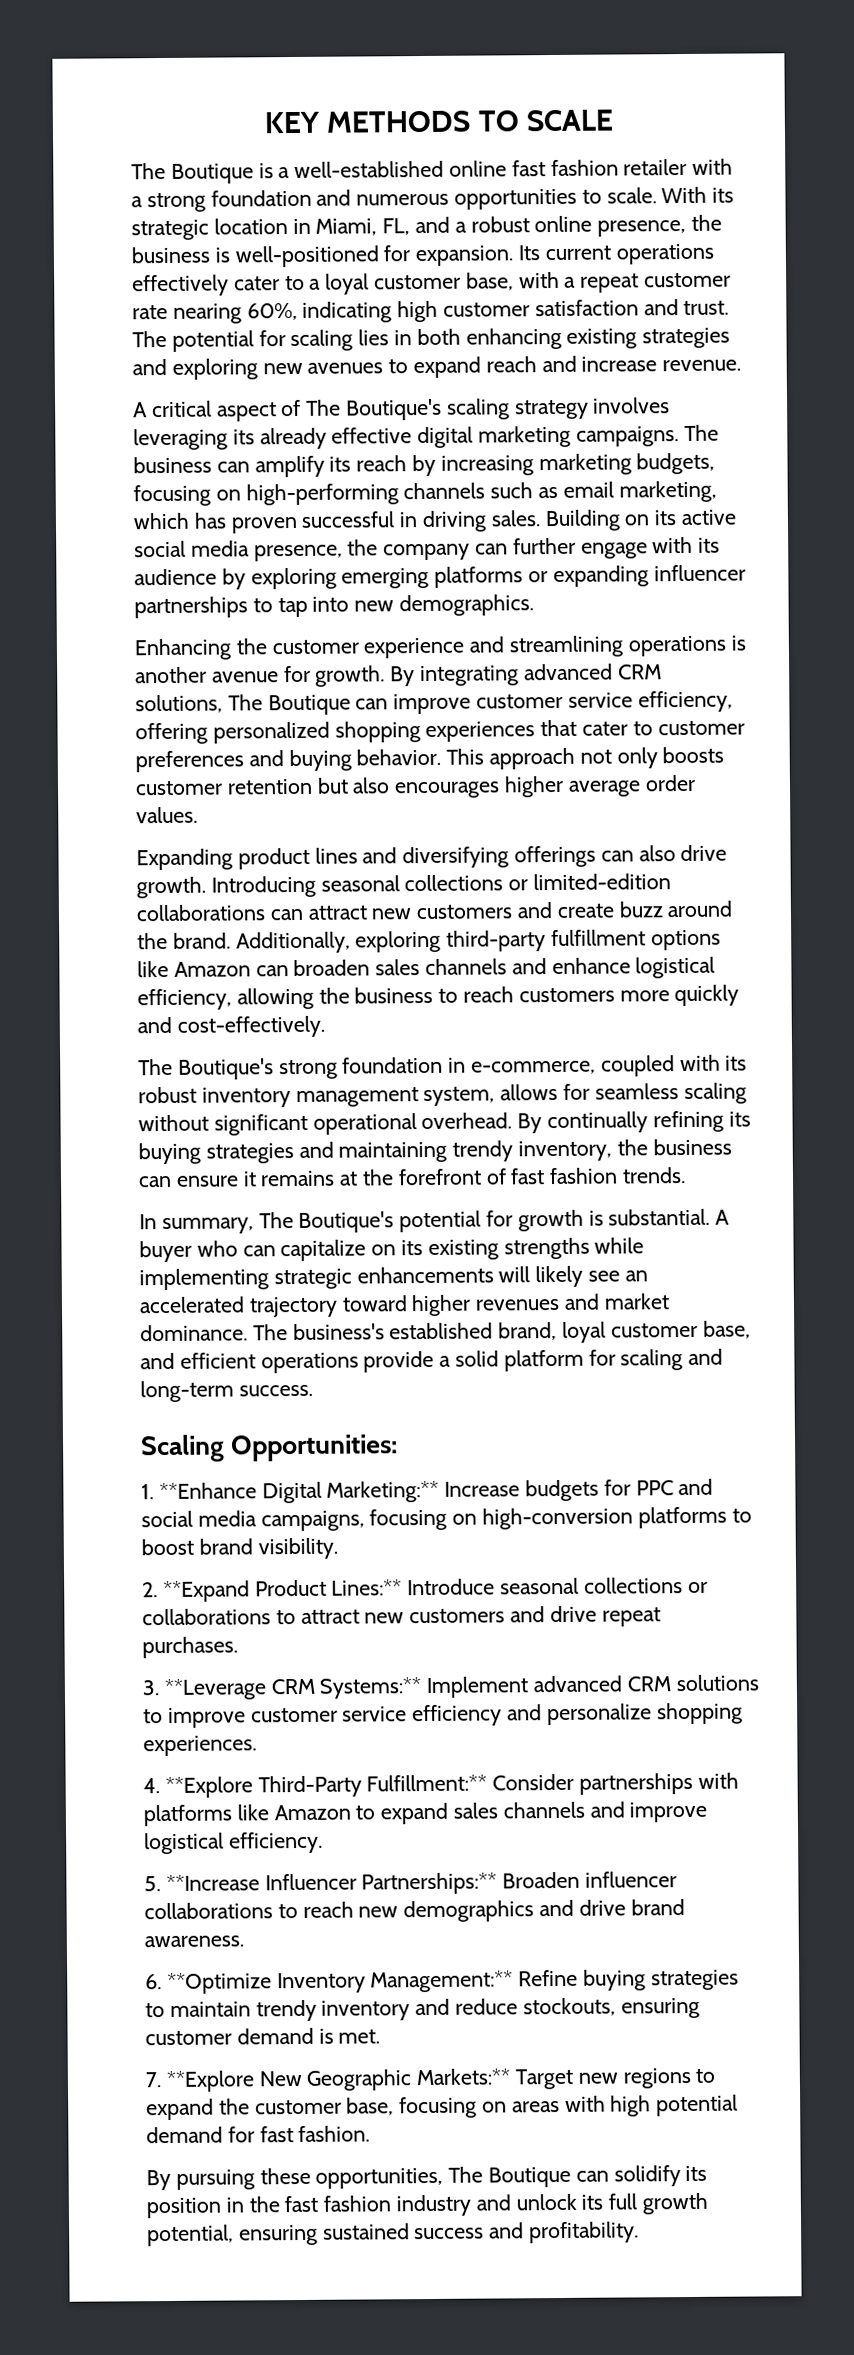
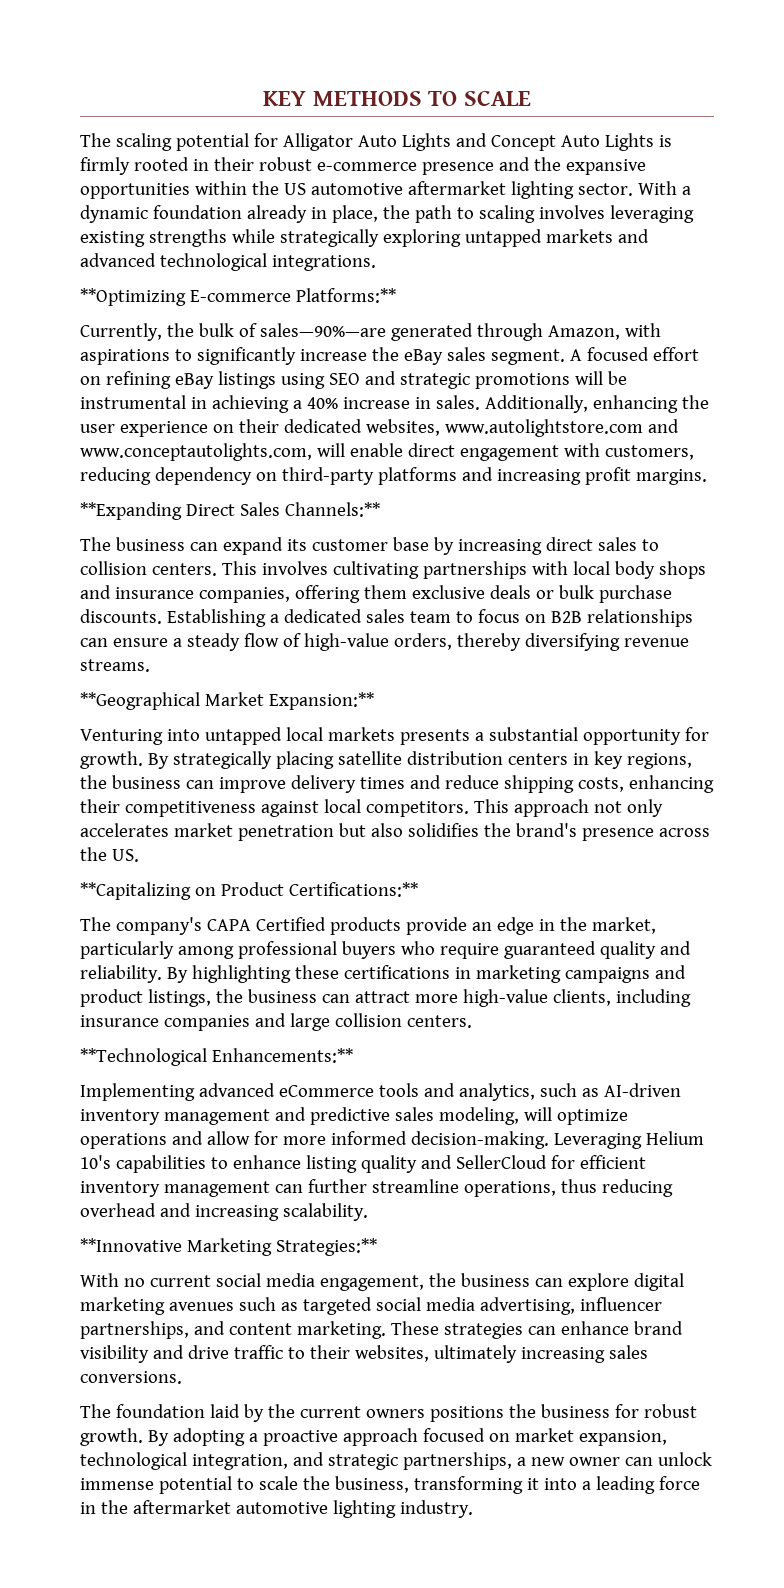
- The Boutique is a well-established online fast fashion retailer with a strong foundation and numerous opportunities to scale. With its strategic location in Miami, FL, and a robust online presence, the business is well-positioned for expansion. Its current operations effectively cater to a loyal customer base, with a repeat customer rate nearing 60%, indicating high customer satisfaction and trust. The potential for scaling lies in both enhancing existing strategies and exploring new avenues to expand reach and increase revenue.
- A critical aspect of The Boutique's scaling strategy involves leveraging its already effective digital marketing campaigns. The business can amplify its reach by increasing marketing budgets, focusing on high-performing channels such as email marketing, which has proven successful in driving sales. Building on its active social media presence, the company can further engage with its audience by exploring emerging platforms or expanding influencer partnerships to tap into new demographics.
- Enhancing the customer experience and streamlining operations is another avenue for growth. By integrating advanced CRM solutions, The Boutique can improve customer service efficiency, offering personalized shopping experiences that cater to customer preferences and buying behavior. This approach not only boosts customer retention but also encourages higher average order values.
- Expanding product lines and diversifying offerings can also drive growth. Introducing seasonal collections or limited-edition collaborations can attract new customers and create buzz around the brand. Additionally, exploring third-party fulfillment options like Amazon can broaden sales channels and enhance logistical efficiency, allowing the business to reach customers more quickly and cost-effectively.
- The Boutique's strong foundation in e-commerce, coupled with its robust inventory management system, allows for seamless scaling without significant operational overhead. By continually refining its buying strategies and maintaining trendy inventory, the business can ensure it remains at the forefront of fast fashion trends.
- In summary, The Boutique's potential for growth is substantial. A buyer who can capitalize on its existing strengths while implementing strategic enhancements will likely see an accelerated trajectory toward higher revenues and market dominance. The business's established brand, loyal customer base, and efficient operations provide a solid platform for scaling and long-term success.
- Scaling Opportunities:
- 1. **Enhance Digital Marketing:** Increase budgets for PPC and social media campaigns, focusing on high-conversion platforms to boost brand visibility.
- 2. **Expand Product Lines:** Introduce seasonal collections or collaborations to attract new customers and drive repeat purchases.
- 3. **Leverage CRM Systems:** Implement advanced CRM solutions to improve customer service efficiency and personalize shopping experiences.
- 4. **Explore Third-Party Fulfillment:** Consider partnerships with platforms like Amazon to expand sales channels and improve logistical efficiency.
- 5. **Increase Influencer Partnerships:** Broaden influencer collaborations to reach new demographics and drive brand awareness.
- 6. **Optimize Inventory Management:** Refine buying strategies to maintain trendy inventory and reduce stockouts, ensuring customer demand is met.
- 7. **Explore New Geographic Markets:** Target new regions to expand the customer base, focusing on areas with high potential demand for fast fashion.
- By pursuing these opportunities, The Boutique can solidify its position in the fast fashion industry and unlock its full growth potential, ensuring sustained success and profitability.
+ The scaling potential for Alligator Auto Lights and Concept Auto Lights is firmly rooted in their robust e-commerce presence and the expansive opportunities within the US automotive aftermarket lighting sector. With a dynamic foundation already in place, the path to scaling involves leveraging existing strengths while strategically exploring untapped markets and advanced technological integrations.
+ **Optimizing E-commerce Platforms:**
+ Currently, the bulk of sales—90%—are generated through Amazon, with aspirations to significantly increase the eBay sales segment. A focused effort on refining eBay listings using SEO and strategic promotions will be instrumental in achieving a 40% increase in sales. Additionally, enhancing the user experience on their dedicated websites, www.autolightstore.com and www.conceptautolights.com, will enable direct engagement with customers, reducing dependency on third-party platforms and increasing profit margins.
+ **Expanding Direct Sales Channels:**
+ The business can expand its customer base by increasing direct sales to collision centers. This involves cultivating partnerships with local body shops and insurance companies, offering them exclusive deals or bulk purchase discounts. Establishing a dedicated sales team to focus on B2B relationships can ensure a steady flow of high-value orders, thereby diversifying revenue streams.
+ **Geographical Market Expansion:**
+ Venturing into untapped local markets presents a substantial opportunity for growth. By strategically placing satellite distribution centers in key regions, the business can improve delivery times and reduce shipping costs, enhancing their competitiveness against local competitors. This approach not only accelerates market penetration but also solidifies the brand's presence across the US.
+ **Capitalizing on Product Certifications:**
+ The company's CAPA Certified products provide an edge in the market, particularly among professional buyers who require guaranteed quality and reliability. By highlighting these certifications in marketing campaigns and product listings, the business can attract more high-value clients, including insurance companies and large collision centers.
+ **Technological Enhancements:**
+ Implementing advanced eCommerce tools and analytics, such as AI-driven inventory management and predictive sales modeling, will optimize operations and allow for more informed decision-making. Leveraging Helium 10's capabilities to enhance listing quality and SellerCloud for efficient inventory management can further streamline operations, thus reducing overhead and increasing scalability.
+ **Innovative Marketing Strategies:**
+ With no current social media engagement, the business can explore digital marketing avenues such as targeted social media advertising, influencer partnerships, and content marketing. These strategies can enhance brand visibility and drive traffic to their websites, ultimately increasing sales conversions.
+ The foundation laid by the current owners positions the business for robust growth. By adopting a proactive approach focused on market expansion, technological integration, and strategic partnerships, a new owner can unlock immense potential to scale the business, transforming it into a leading force in the aftermarket automotive lighting industry.

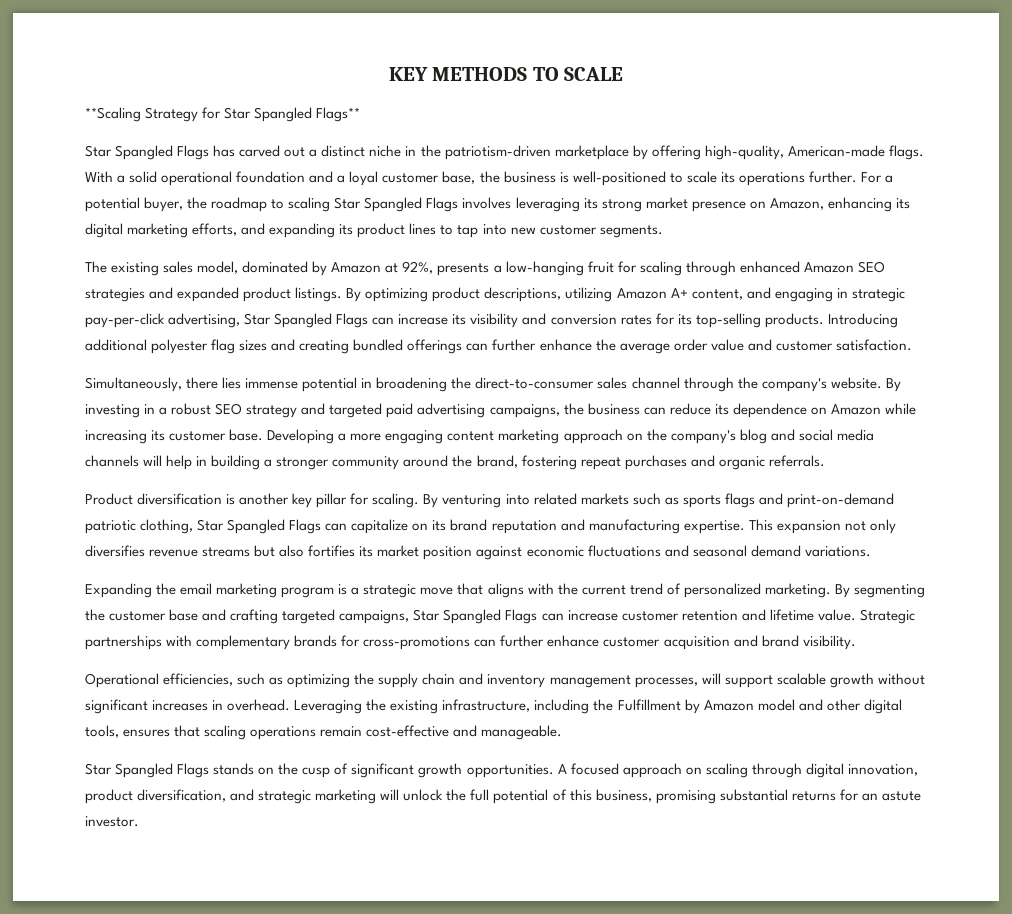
- The scaling potential for Alligator Auto Lights and Concept Auto Lights is firmly rooted in their robust e-commerce presence and the expansive opportunities within the US automotive aftermarket lighting sector. With a dynamic foundation already in place, the path to scaling involves leveraging existing strengths while strategically exploring untapped markets and advanced technological integrations.
- **Optimizing E-commerce Platforms:**
- Currently, the bulk of sales—90%—are generated through Amazon, with aspirations to significantly increase the eBay sales segment. A focused effort on refining eBay listings using SEO and strategic promotions will be instrumental in achieving a 40% increase in sales. Additionally, enhancing the user experience on their dedicated websites, www.autolightstore.com and www.conceptautolights.com, will enable direct engagement with customers, reducing dependency on third-party platforms and increasing profit margins.
- **Expanding Direct Sales Channels:**
- The business can expand its customer base by increasing direct sales to collision centers. This involves cultivating partnerships with local body shops and insurance companies, offering them exclusive deals or bulk purchase discounts. Establishing a dedicated sales team to focus on B2B relationships can ensure a steady flow of high-value orders, thereby diversifying revenue streams.
- **Geographical Market Expansion:**
- Venturing into untapped local markets presents a substantial opportunity for growth. By strategically placing satellite distribution centers in key regions, the business can improve delivery times and reduce shipping costs, enhancing their competitiveness against local competitors. This approach not only accelerates market penetration but also solidifies the brand's presence across the US.
- **Capitalizing on Product Certifications:**
- The company's CAPA Certified products provide an edge in the market, particularly among professional buyers who require guaranteed quality and reliability. By highlighting these certifications in marketing campaigns and product listings, the business can attract more high-value clients, including insurance companies and large collision centers.
- **Technological Enhancements:**
- Implementing advanced eCommerce tools and analytics, such as AI-driven inventory management and predictive sales modeling, will optimize operations and allow for more informed decision-making. Leveraging Helium 10's capabilities to enhance listing quality and SellerCloud for efficient inventory management can further streamline operations, thus reducing overhead and increasing scalability.
- **Innovative Marketing Strategies:**
- With no current social media engagement, the business can explore digital marketing avenues such as targeted social media advertising, influencer partnerships, and content marketing. These strategies can enhance brand visibility and drive traffic to their websites, ultimately increasing sales conversions.
- The foundation laid by the current owners positions the business for robust growth. By adopting a proactive approach focused on market expansion, technological integration, and strategic partnerships, a new owner can unlock immense potential to scale the business, transforming it into a leading force in the aftermarket automotive lighting industry.
+ **Scaling Strategy for Star Spangled Flags**
+ Star Spangled Flags has carved out a distinct niche in the patriotism-driven marketplace by offering high-quality, American-made flags. With a solid operational foundation and a loyal customer base, the business is well-positioned to scale its operations further. For a potential buyer, the roadmap to scaling Star Spangled Flags involves leveraging its strong market presence on Amazon, enhancing its digital marketing efforts, and expanding its product lines to tap into new customer segments.
+ The existing sales model, dominated by Amazon at 92%, presents a low-hanging fruit for scaling through enhanced Amazon SEO strategies and expanded product listings. By optimizing product descriptions, utilizing Amazon A+ content, and engaging in strategic pay-per-click advertising, Star Spangled Flags can increase its visibility and conversion rates for its top-selling products. Introducing additional polyester flag sizes and creating bundled offerings can further enhance the average order value and customer satisfaction.
+ Simultaneously, there lies immense potential in broadening the direct-to-consumer sales channel through the company's website. By investing in a robust SEO strategy and targeted paid advertising campaigns, the business can reduce its dependence on Amazon while increasing its customer base. Developing a more engaging content marketing approach on the company's blog and social media channels will help in building a stronger community around the brand, fostering repeat purchases and organic referrals.
+ Product diversification is another key pillar for scaling. By venturing into related markets such as sports flags and print-on-demand patriotic clothing, Star Spangled Flags can capitalize on its brand reputation and manufacturing expertise. This expansion not only diversifies revenue streams but also fortifies its market position against economic fluctuations and seasonal demand variations.
+ Expanding the email marketing program is a strategic move that aligns with the current trend of personalized marketing. By segmenting the customer base and crafting targeted campaigns, Star Spangled Flags can increase customer retention and lifetime value. Strategic partnerships with complementary brands for cross-promotions can further enhance customer acquisition and brand visibility.
+ Operational efficiencies, such as optimizing the supply chain and inventory management processes, will support scalable growth without significant increases in overhead. Leveraging the existing infrastructure, including the Fulfillment by Amazon model and other digital tools, ensures that scaling operations remain cost-effective and manageable.
+ Star Spangled Flags stands on the cusp of significant growth opportunities. A focused approach on scaling through digital innovation, product diversification, and strategic marketing will unlock the full potential of this business, promising substantial returns for an astute investor.

